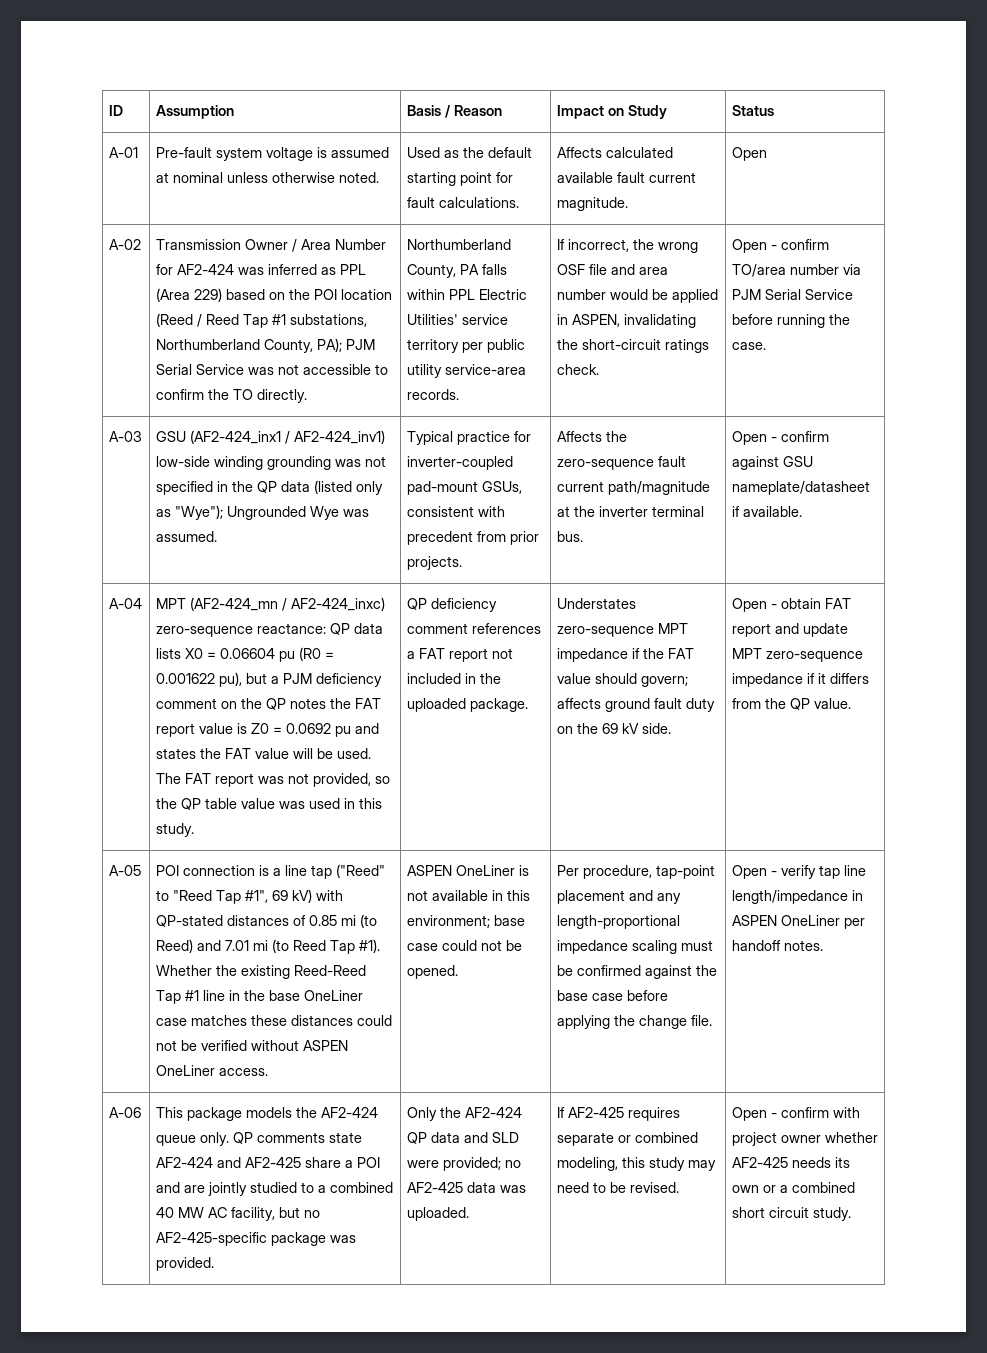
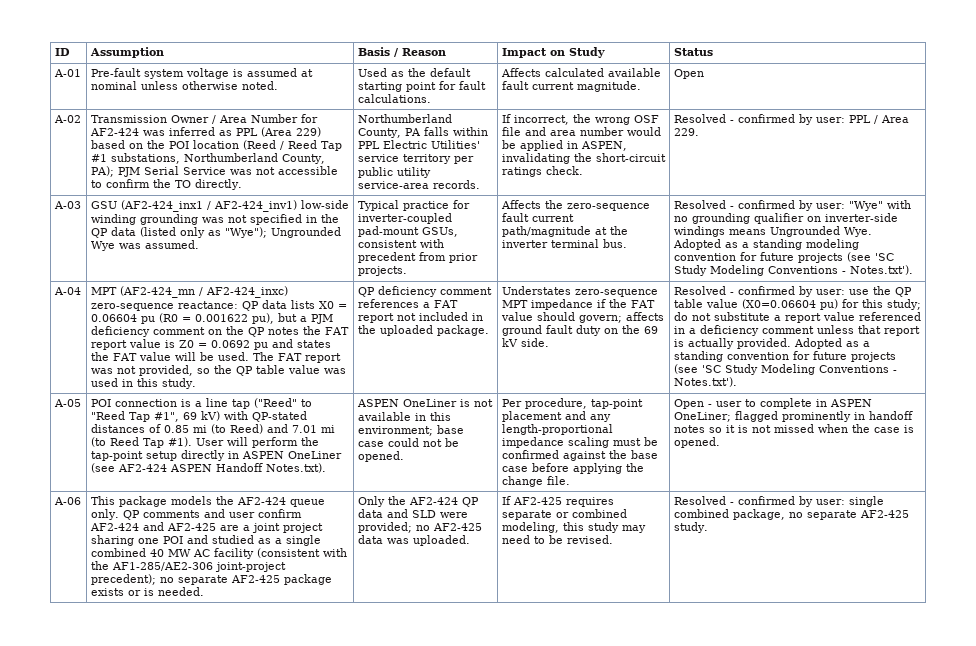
- Open - confirm TO/area number via PJM Serial Service before running the case.
+ Resolved - confirmed by user: PPL / Area 229.
- Open - confirm against GSU nameplate/datasheet if available.
+ Resolved - confirmed by user: "Wye" with no grounding qualifier on inverter-side windings means Ungrounded Wye. Adopted as a standing modeling convention for future projects (see 'SC Study Modeling Conventions - Notes.txt').
- Open - obtain FAT report and update MPT zero-sequence impedance if it differs from the QP value.
+ Resolved - confirmed by user: use the QP table value (X0=0.06604 pu) for this study; do not substitute a report value referenced in a deficiency comment unless that report is actually provided. Adopted as a standing convention for future projects (see 'SC Study Modeling Conventions - Notes.txt').
- Whether the existing Reed-Reed Tap #1 line in the base OneLiner case matches these distances could not be verified without ASPEN OneLiner access.
+ User will perform the tap-point setup directly in ASPEN OneLiner (see AF2-424 ASPEN Handoff Notes.txt).
- Open - verify tap line length/impedance in ASPEN OneLiner per handoff notes.
+ Open - user to complete in ASPEN OneLiner; flagged prominently in handoff notes so it is not missed when the case is opened.
- QP comments state AF2-424 and AF2-425 share a POI and are jointly studied to a combined 40 MW AC facility, but no AF2-425-specific package was provided.
+ QP comments and user confirm AF2-424 and AF2-425 are a joint project sharing one POI and studied as a single combined 40 MW AC facility (consistent with the AF1-285/AE2-306 joint-project precedent); no separate AF2-425 package exists or is needed.
- Open - confirm with project owner whether AF2-425 needs its own or a combined short circuit study.
+ Resolved - confirmed by user: single combined package, no separate AF2-425 study.

